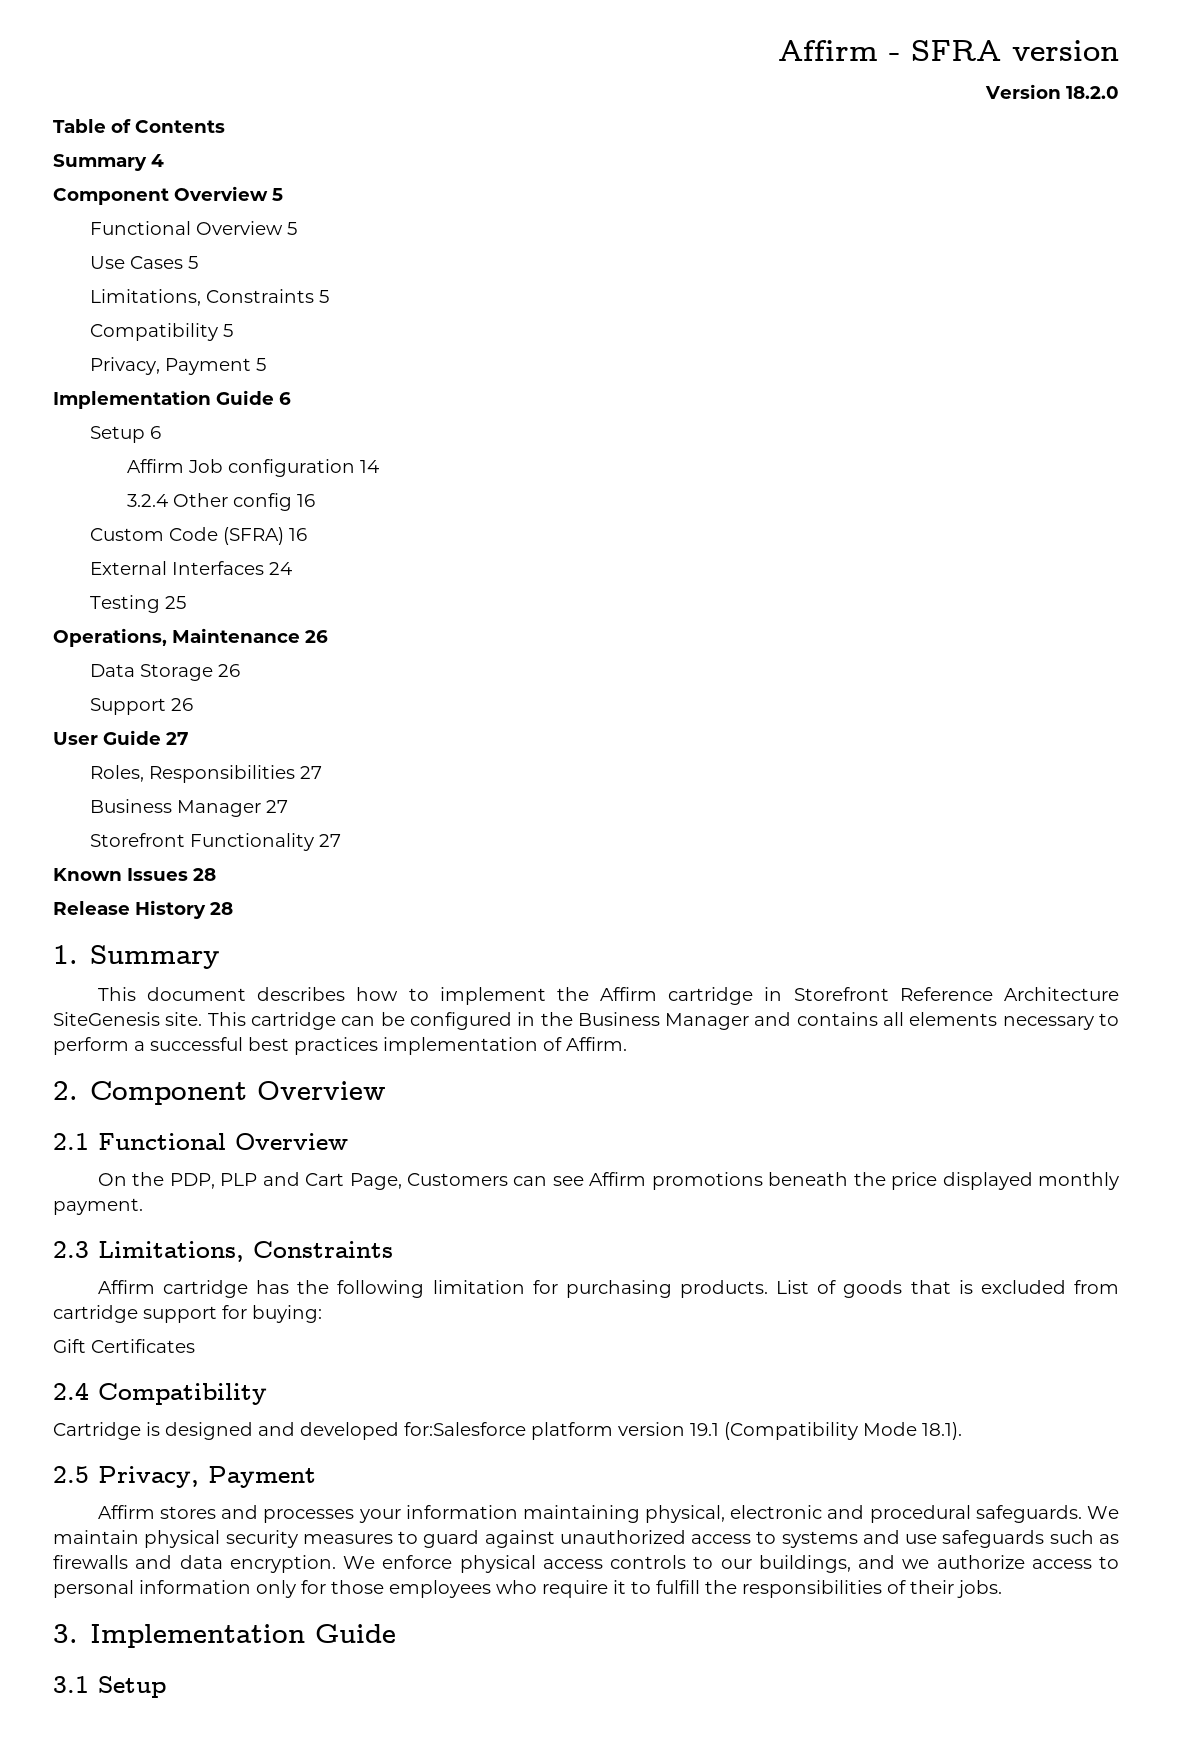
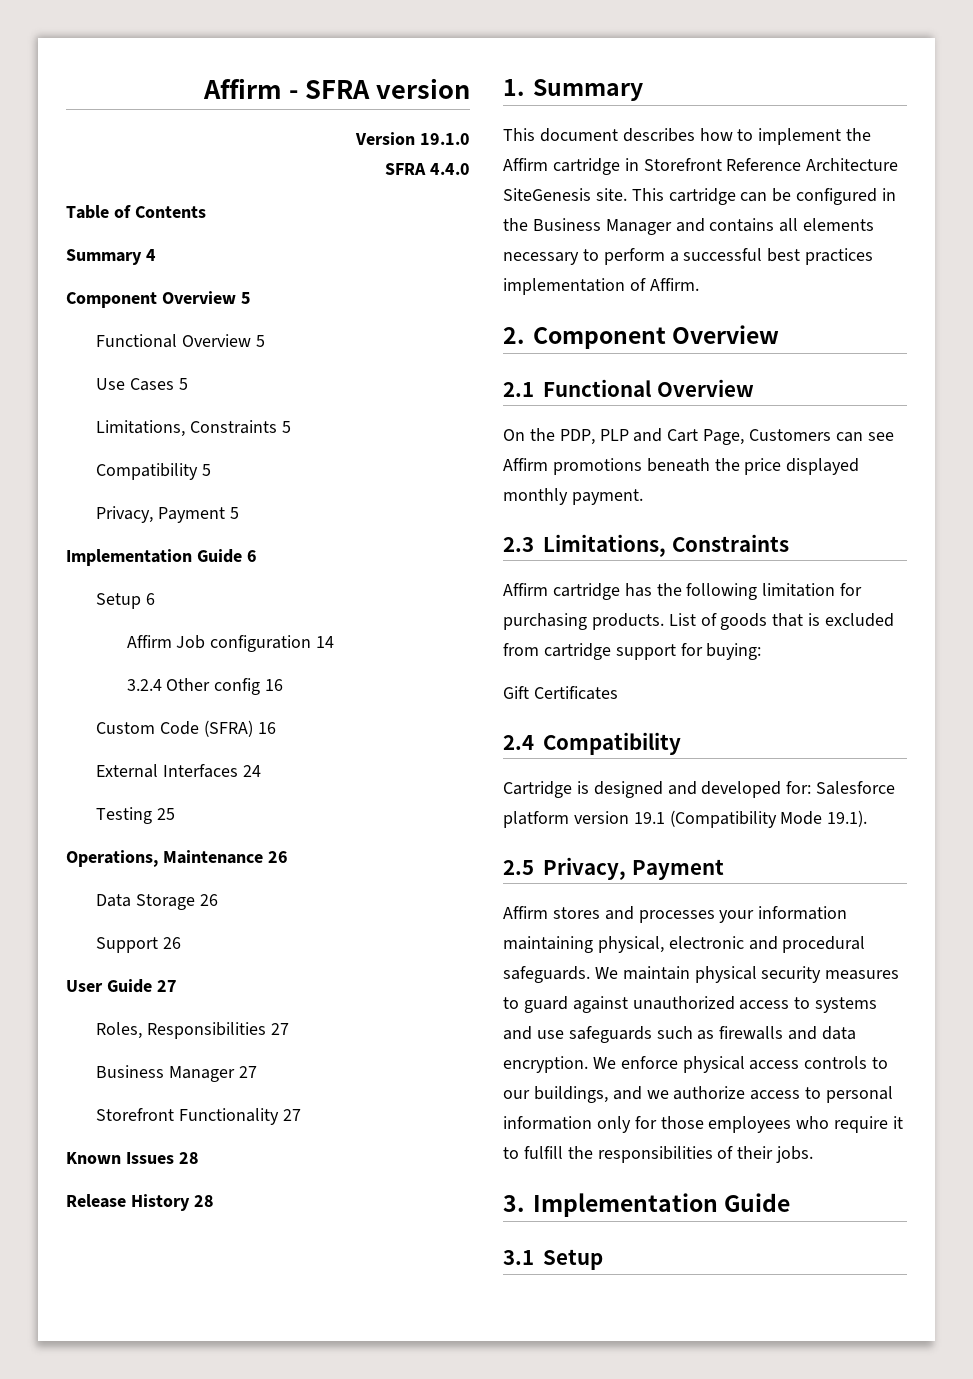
- Version 18.2.0
+ Version 19.1.0
+ SFRA 4.4.0
- Cartridge is designed and developed for:Salesforce platform version 19.1 (Compatibility Mode 18.1).
+ Cartridge is designed and developed for: Salesforce platform version 19.1 (Compatibility Mode 19.1).

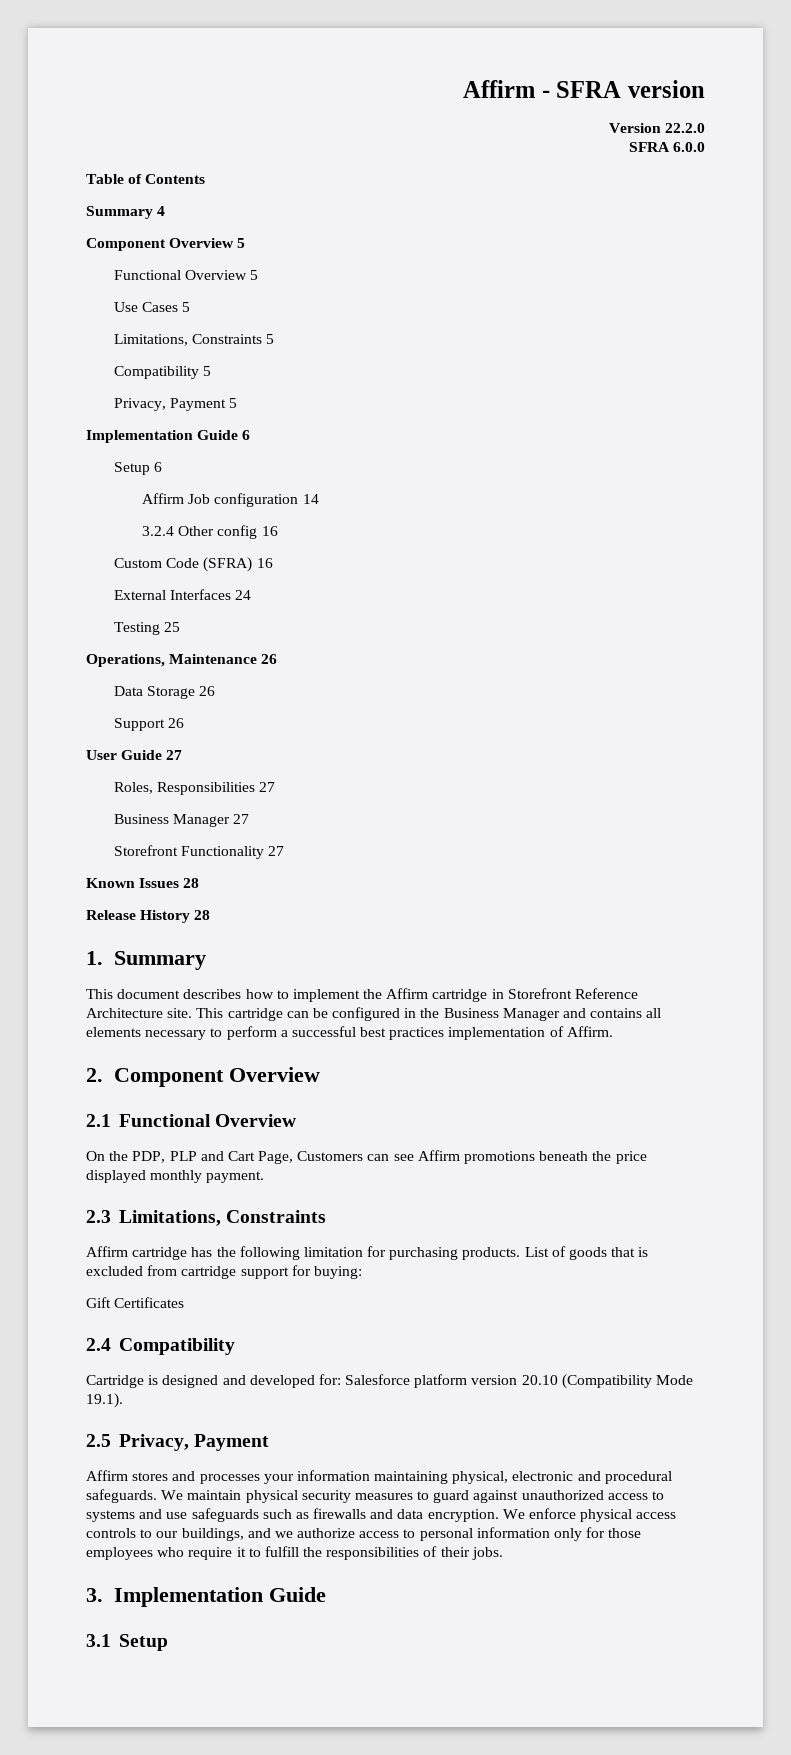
- Version 19.1.0
- SFRA 4.4.0
+ Version 22.2.0
+ SFRA 6.0.0
- This document describes how to implement the Affirm cartridge in Storefront Reference Architecture SiteGenesis site.
+ This document describes how to implement the Affirm cartridge in Storefront Reference Architecture site.
- Cartridge is designed and developed for: Salesforce platform version 19.1 (Compatibility Mode 19.1).
+ Cartridge is designed and developed for: Salesforce platform version 20.10 (Compatibility Mode 19.1).

